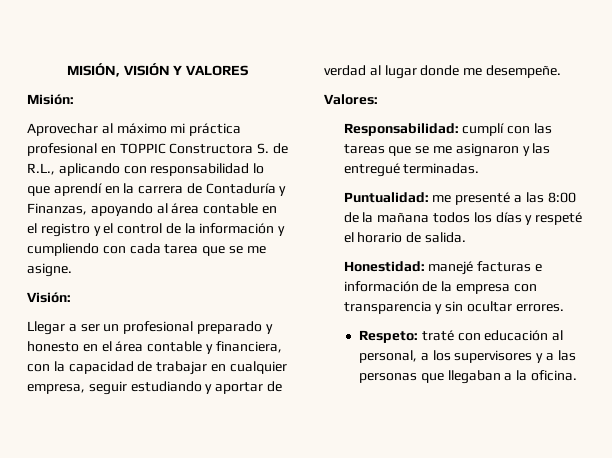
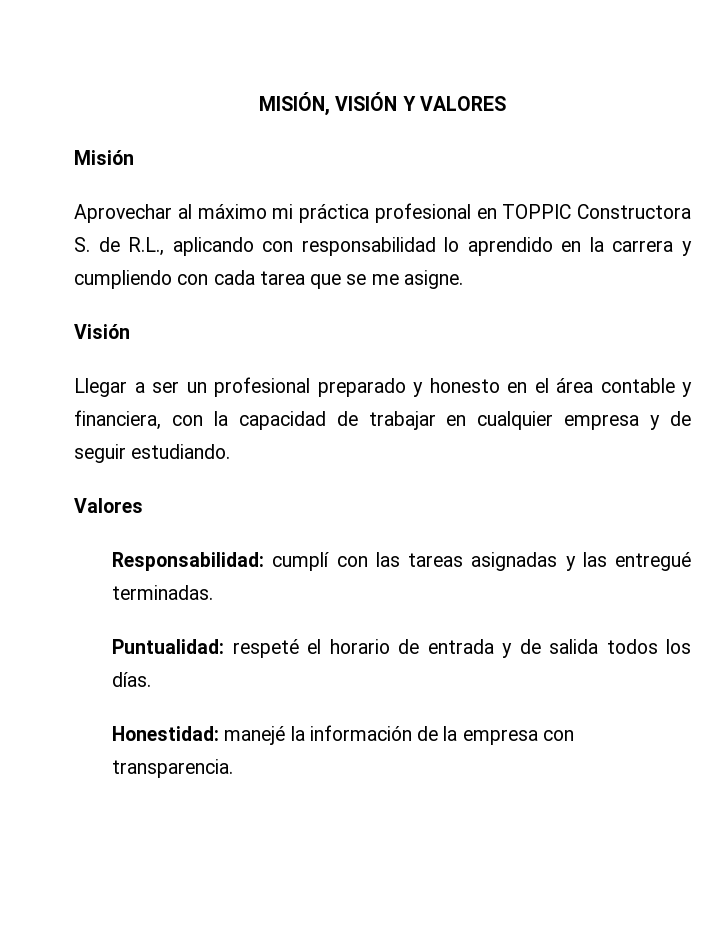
- Misión:
+ Misión
- Aprovechar al máximo mi práctica profesional en TOPPIC Constructora S. de R.L., aplicando con responsabilidad lo que aprendí en la carrera de Contaduría y Finanzas, apoyando al área contable en el registro y el control de la información y cumpliendo con cada tarea que se me asigne.
+ Aprovechar al máximo mi práctica profesional en TOPPIC Constructora S. de R.L., aplicando con responsabilidad lo aprendido en la carrera y cumpliendo con cada tarea que se me asigne.
- Visión:
+ Visión
- Llegar a ser un profesional preparado y honesto en el área contable y financiera, con la capacidad de trabajar en cualquier empresa, seguir estudiando y aportar de verdad al lugar donde me desempeñe.
- Valores:
+ Llegar a ser un profesional preparado y honesto en el área contable y financiera, con la capacidad de trabajar en cualquier empresa y de seguir estudiando.
+ Valores
- Responsabilidad: cumplí con las tareas que se me asignaron y las entregué terminadas.
+ Responsabilidad: cumplí con las tareas asignadas y las entregué terminadas.
- Puntualidad: me presenté a las 8:00 de la mañana todos los días y respeté el horario de salida.
+ Puntualidad: respeté el horario de entrada y de salida todos los días.
- Honestidad: manejé facturas e información de la empresa con transparencia y sin ocultar errores.
- Respeto: traté con educación al personal, a los supervisores y a las personas que llegaban a la oficina.
+ Honestidad: manejé la información de la empresa con transparencia.

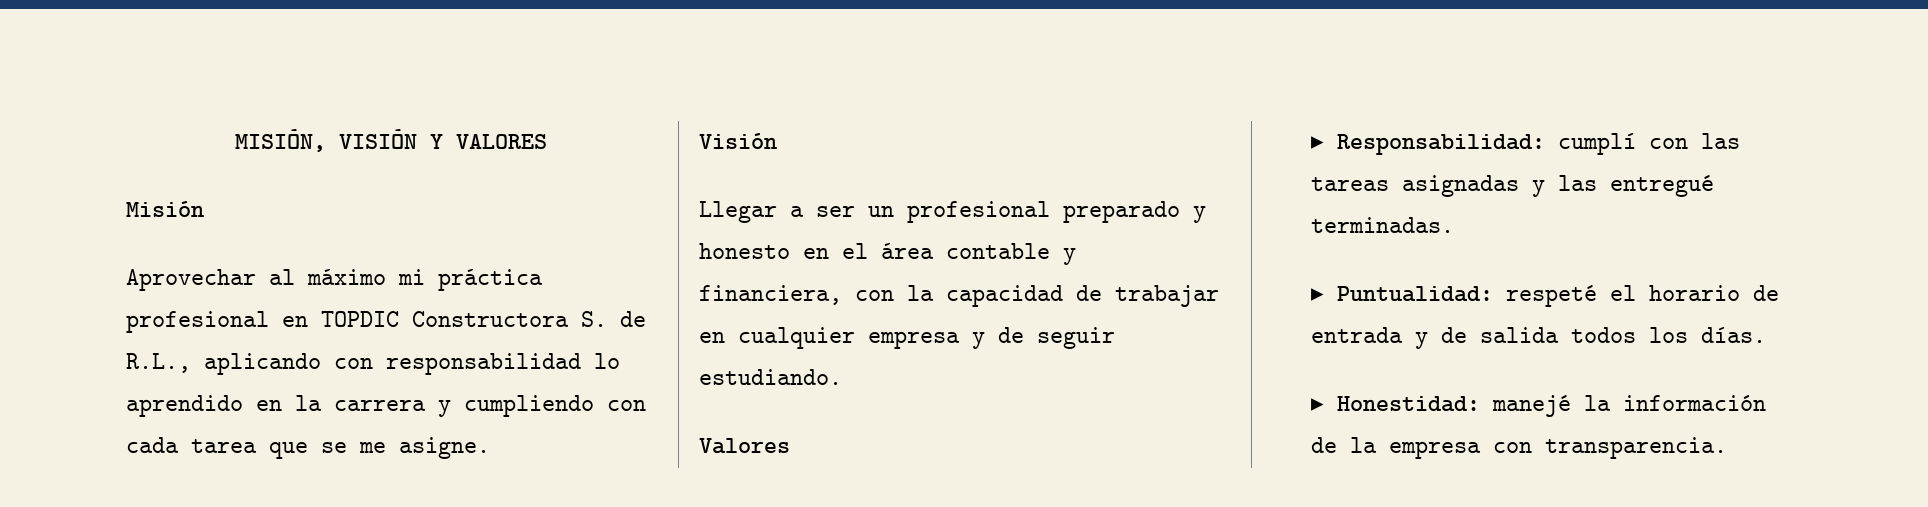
- Aprovechar al máximo mi práctica profesional en TOPPIC Constructora S. de R.L., aplicando con responsabilidad lo aprendido en la carrera y cumpliendo con cada tarea que se me asigne.
+ Aprovechar al máximo mi práctica profesional en TOPDIC Constructora S. de R.L., aplicando con responsabilidad lo aprendido en la carrera y cumpliendo con cada tarea que se me asigne.
- Responsabilidad: cumplí con las tareas asignadas y las entregué terminadas.
+ ▸ Responsabilidad: cumplí con las tareas asignadas y las entregué terminadas.
- Puntualidad: respeté el horario de entrada y de salida todos los días.
+ ▸ Puntualidad: respeté el horario de entrada y de salida todos los días.
- Honestidad: manejé la información de la empresa con transparencia.
+ ▸ Honestidad: manejé la información de la empresa con transparencia.

